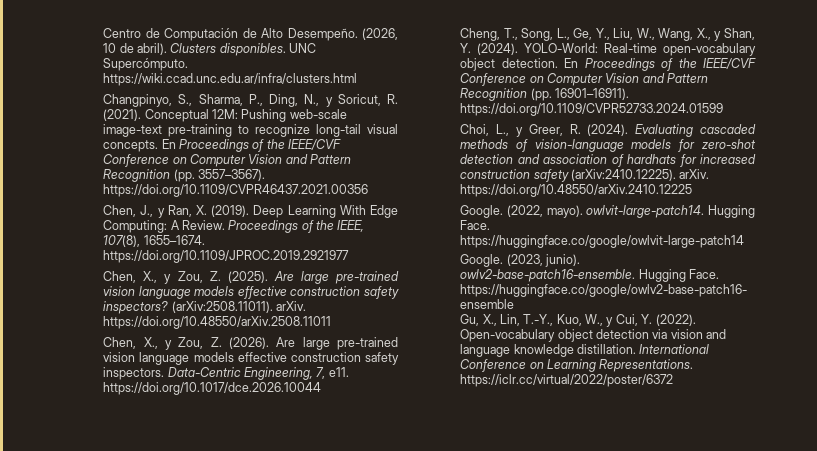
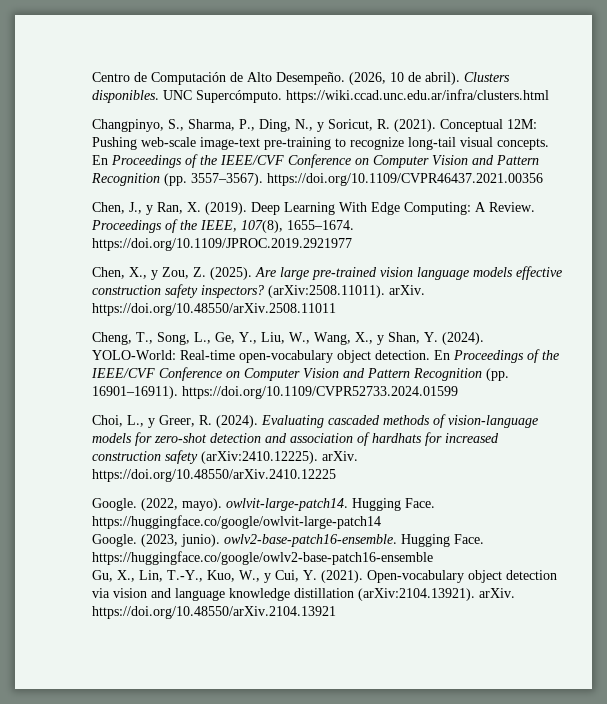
- Chen, X., y Zou, Z. (2026). Are large pre-trained vision language models effective construction safety inspectors. Data-Centric Engineering, 7, e11. https://doi.org/10.1017/dce.2026.10044
- Gu, X., Lin, T.-Y., Kuo, W., y Cui, Y. (2022).
+ Gu, X., Lin, T.-Y., Kuo, W., y Cui, Y. (2021).
- Open-vocabulary object detection via vision and language knowledge distillation. International Conference on Learning Representations. https://iclr.cc/virtual/2022/poster/6372
+ Open-vocabulary object detection via vision and language knowledge distillation (arXiv:2104.13921). arXiv. https://doi.org/10.48550/arXiv.2104.13921

